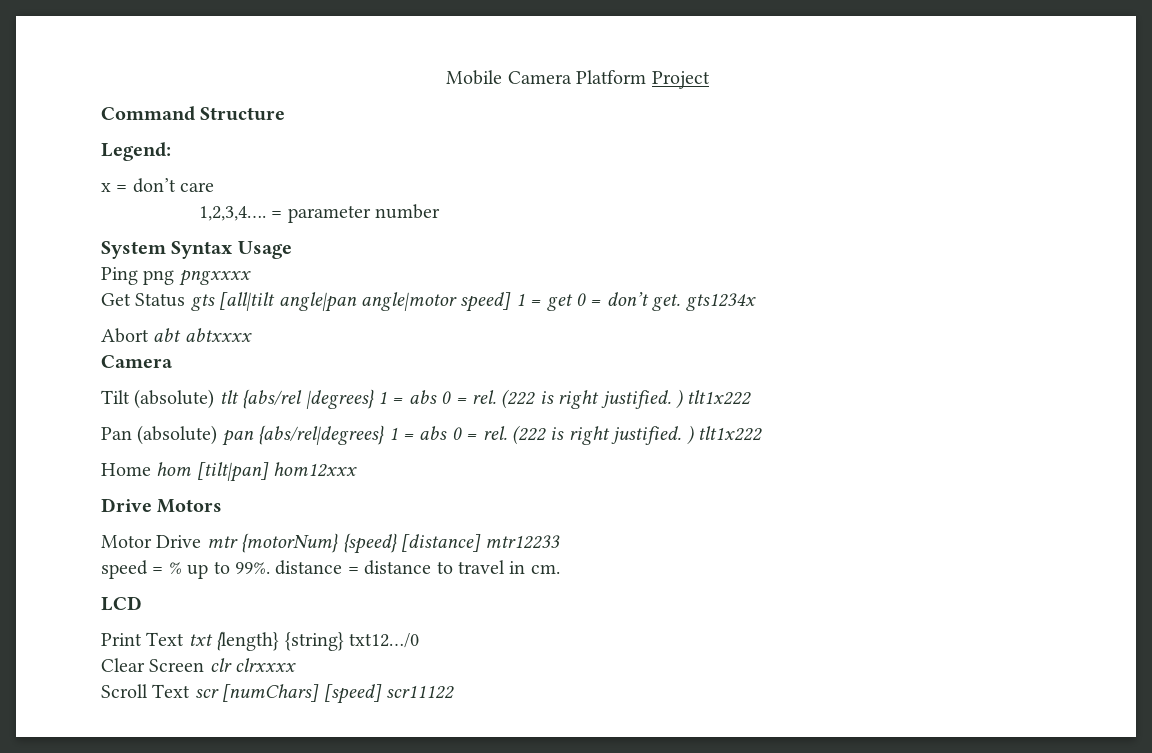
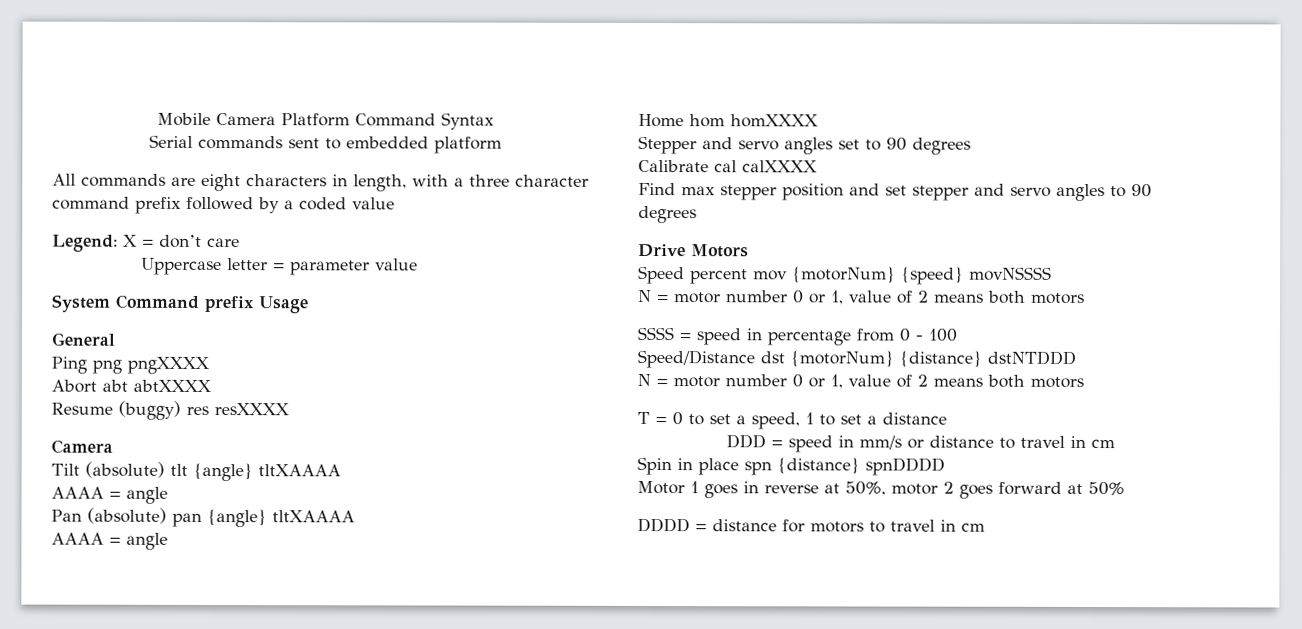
- Mobile Camera Platform Project
- Command Structure
+ Mobile Camera Platform Command Syntax
+ Serial commands sent to embedded platform
+ All commands are eight characters in length, with a three character command prefix followed by a coded value
- Legend:
- x = don’t care
+ Legend: X = don’t care
- 1,2,3,4…. = parameter number
+ Uppercase letter = parameter value
- System Syntax Usage
+ System Command prefix Usage
+ General
- Ping png pngxxxx
- Get Status gts [all|tilt angle|pan angle|motor speed] 1 = get 0 = don’t get. gts1234x
- Abort abt abtxxxx
+ Ping png pngXXXX
+ Abort abt abtXXXX
+ Resume (buggy) res resXXXX
  Camera
- Tilt (absolute) tlt {abs/rel |degrees} 1 = abs 0 = rel. (222 is right justified. ) tlt1x222
- Pan (absolute) pan {abs/rel|degrees} 1 = abs 0 = rel. (222 is right justified. ) tlt1x222
- Home hom [tilt|pan] hom12xxx
+ Tilt (absolute) tlt {angle} tltXAAAA
+ AAAA = angle
+ Pan (absolute) pan {angle} tltXAAAA
+ AAAA = angle
+ Home hom homXXXX
+ Stepper and servo angles set to 90 degrees
+ Calibrate cal calXXXX
+ Find max stepper position and set stepper and servo angles to 90 degrees
  Drive Motors
- Motor Drive mtr {motorNum} {speed} [distance] mtr12233
- speed = % up to 99%. distance = distance to travel in cm.
- LCD
- Print Text txt {length} {string} txt12…/0
- Clear Screen clr clrxxxx
- Scroll Text scr [numChars] [speed] scr11122
+ Speed percent mov {motorNum} {speed} movNSSSS
+ N = motor number 0 or 1, value of 2 means both motors
+ SSSS = speed in percentage from 0 - 100
+ Speed/Distance dst {motorNum} {distance} dstNTDDD
+ N = motor number 0 or 1, value of 2 means both motors
+ T = 0 to set a speed, 1 to set a distance
+ DDD = speed in mm/s or distance to travel in cm
+ Spin in place spn {distance} spnDDDD
+ Motor 1 goes in reverse at 50%, motor 2 goes forward at 50%
+ DDDD = distance for motors to travel in cm

